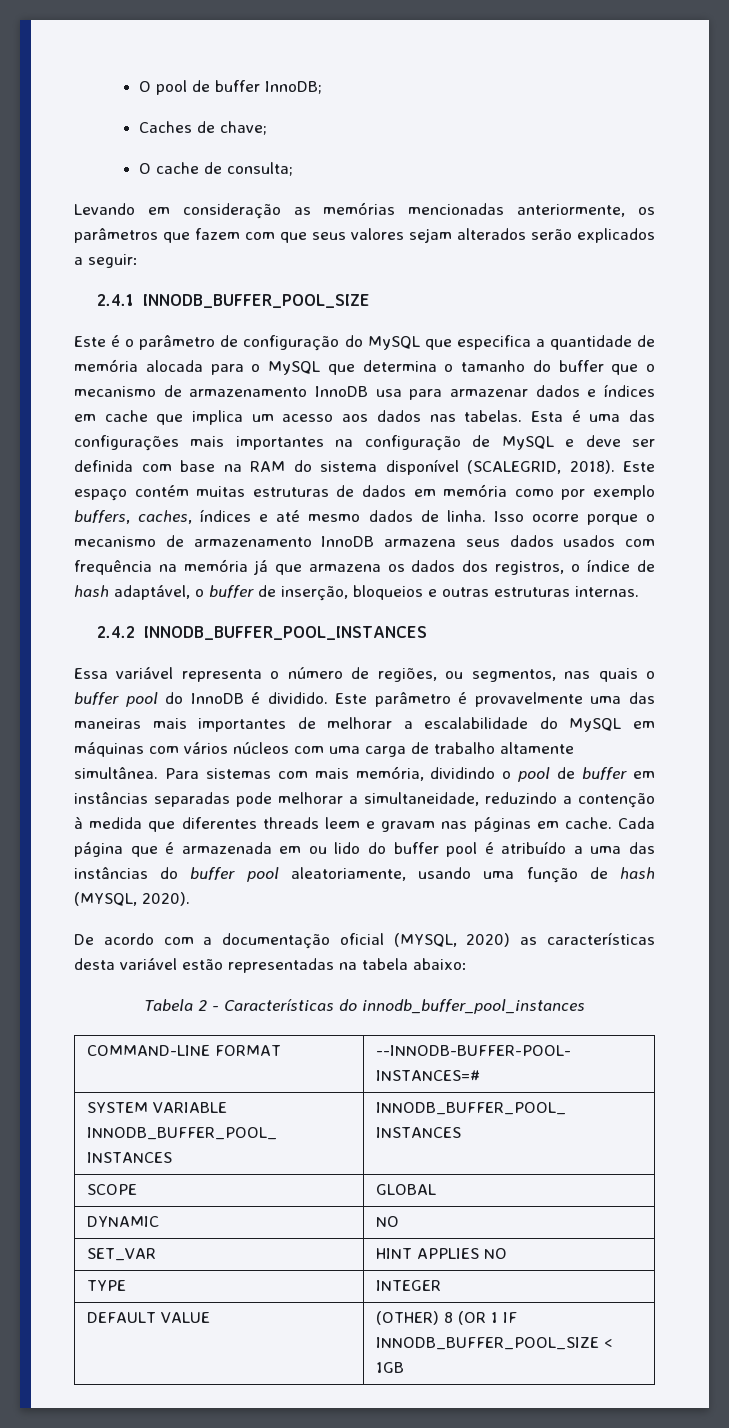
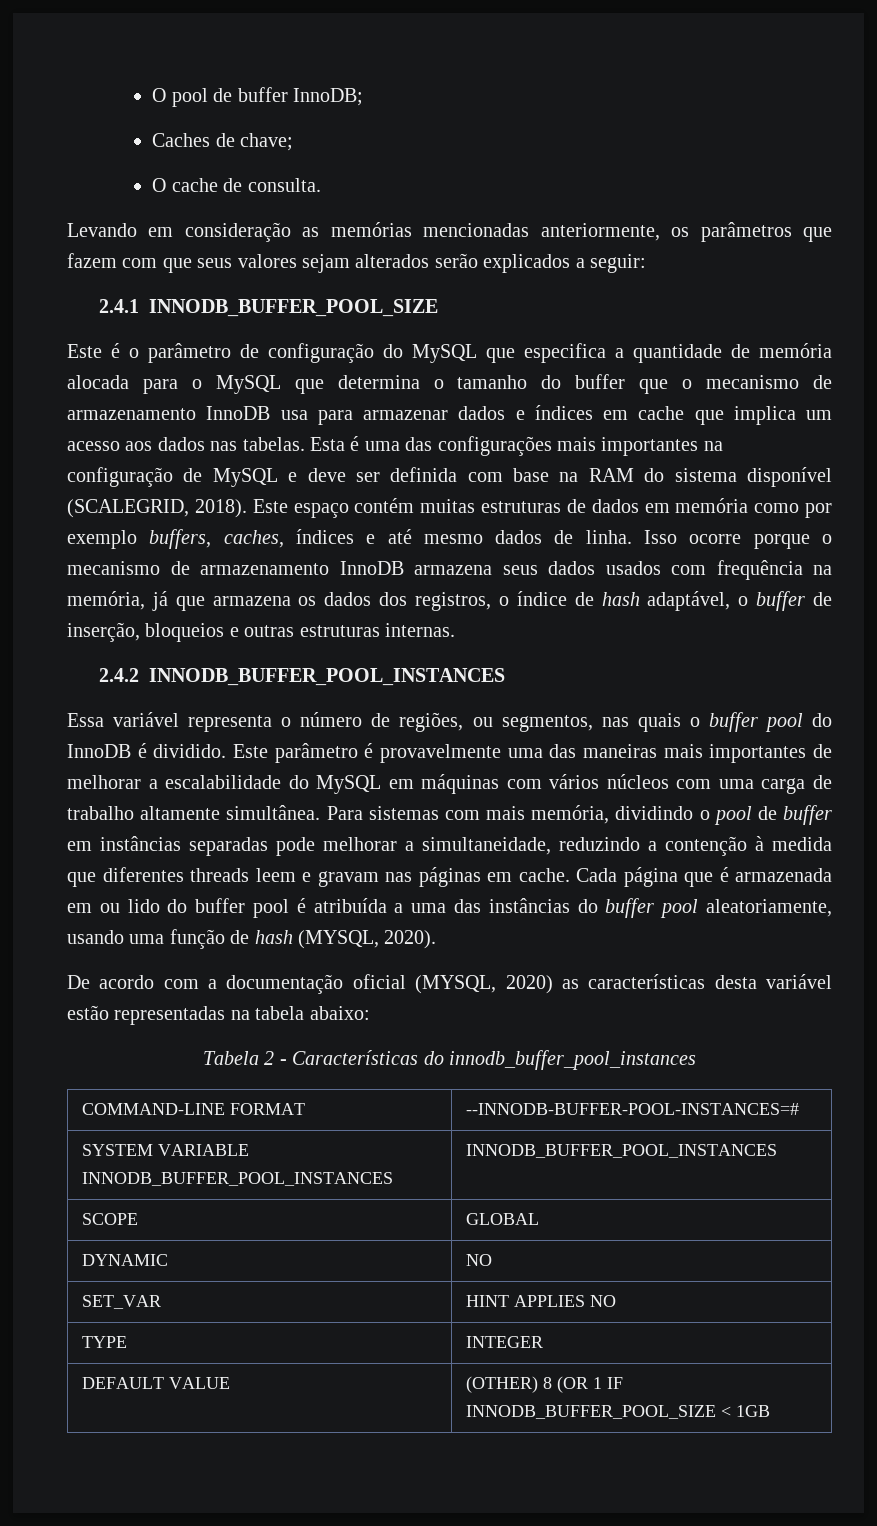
- O cache de consulta;
+ O cache de consulta.
- Isso ocorre porque o mecanismo de armazenamento InnoDB armazena seus dados usados com frequência na memória já que armazena os dados dos registros, o índice de hash adaptável, o buffer de inserção, bloqueios e outras estruturas internas.
+ Isso ocorre porque o mecanismo de armazenamento InnoDB armazena seus dados usados com frequência na memória, já que armazena os dados dos registros, o índice de hash adaptável, o buffer de inserção, bloqueios e outras estruturas internas.
- Cada página que é armazenada em ou lido do buffer pool é atribuído a uma das instâncias do buffer pool aleatoriamente, usando uma função de hash (MYSQL, 2020).
+ Cada página que é armazenada em ou lido do buffer pool é atribuída a uma das instâncias do buffer pool aleatoriamente, usando uma função de hash (MYSQL, 2020).

